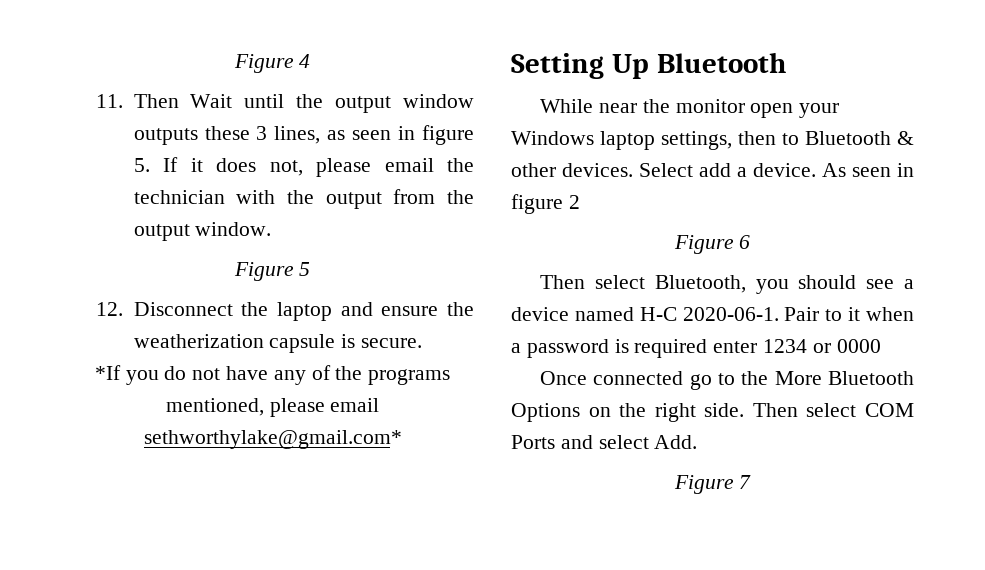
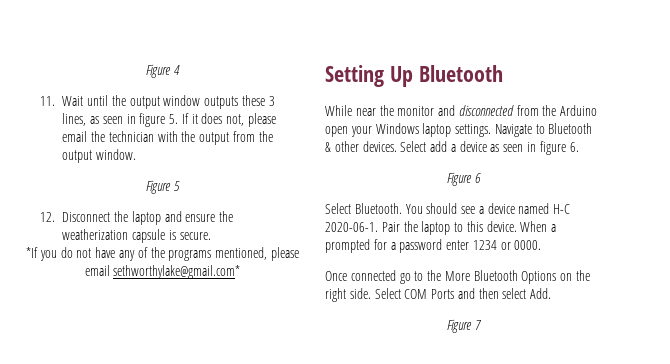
- 11. Then Wait until the output window outputs these 3 lines, as seen in figure 5. If it does not, please email the technician with the output from the output window.
+ 11. Wait until the output window outputs these 3 lines, as seen in figure 5. If it does not, please email the technician with the output from the output window.
- While near the monitor open your Windows laptop settings, then to Bluetooth & other devices.
+ While near the monitor and disconnected from the Arduino open your Windows laptop settings. Navigate to Bluetooth & other devices.
- Select add a device. As seen in figure 2
+ Select add a device as seen in figure 6.
- Then select Bluetooth, you should see a device named H-C 2020-06-1.
+ Select Bluetooth. You should see a device named H-C 2020-06-1.
- Pair to it when a password is required enter 1234 or 0000
+ Pair the laptop to this device. When a prompted for a password enter 1234 or 0000.
- Then select COM Ports and select Add.
+ Select COM Ports and then select Add.

